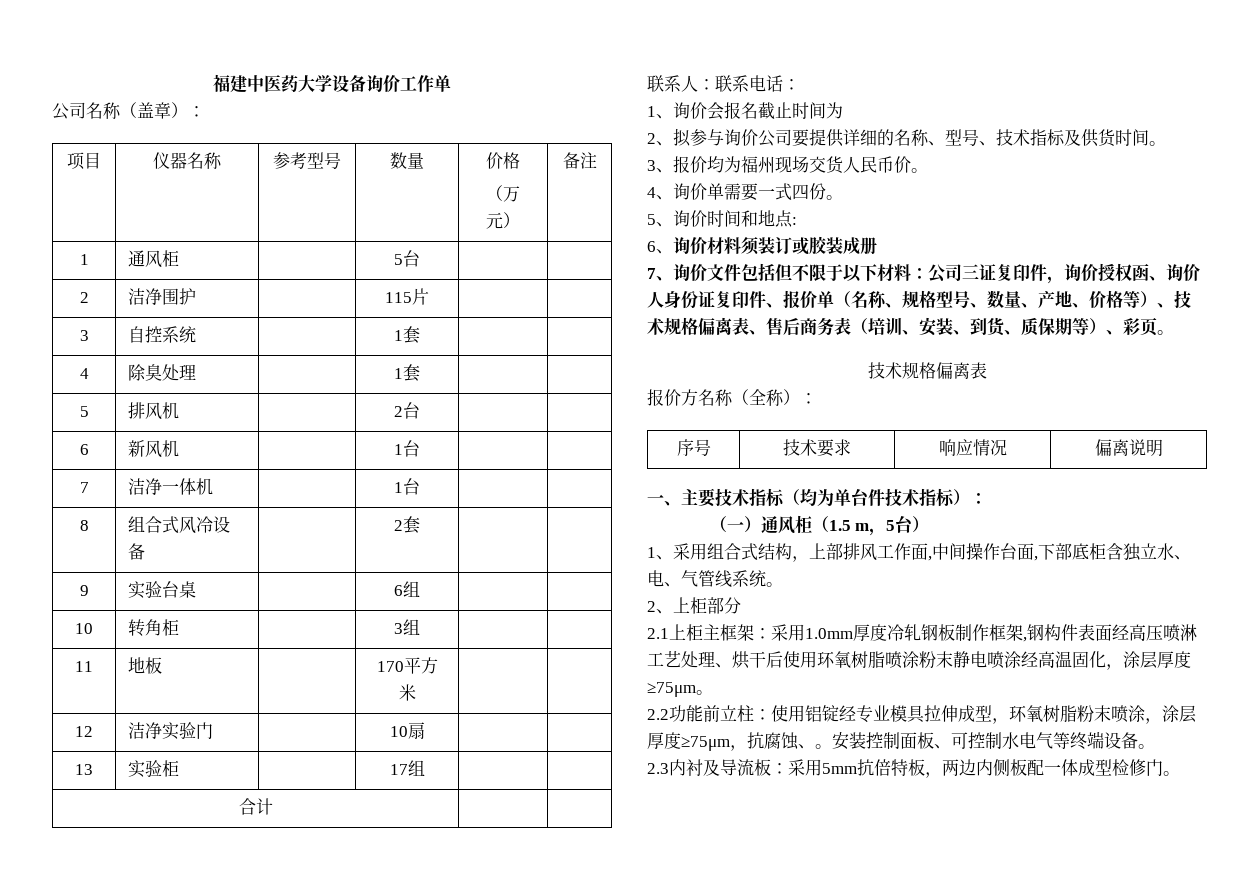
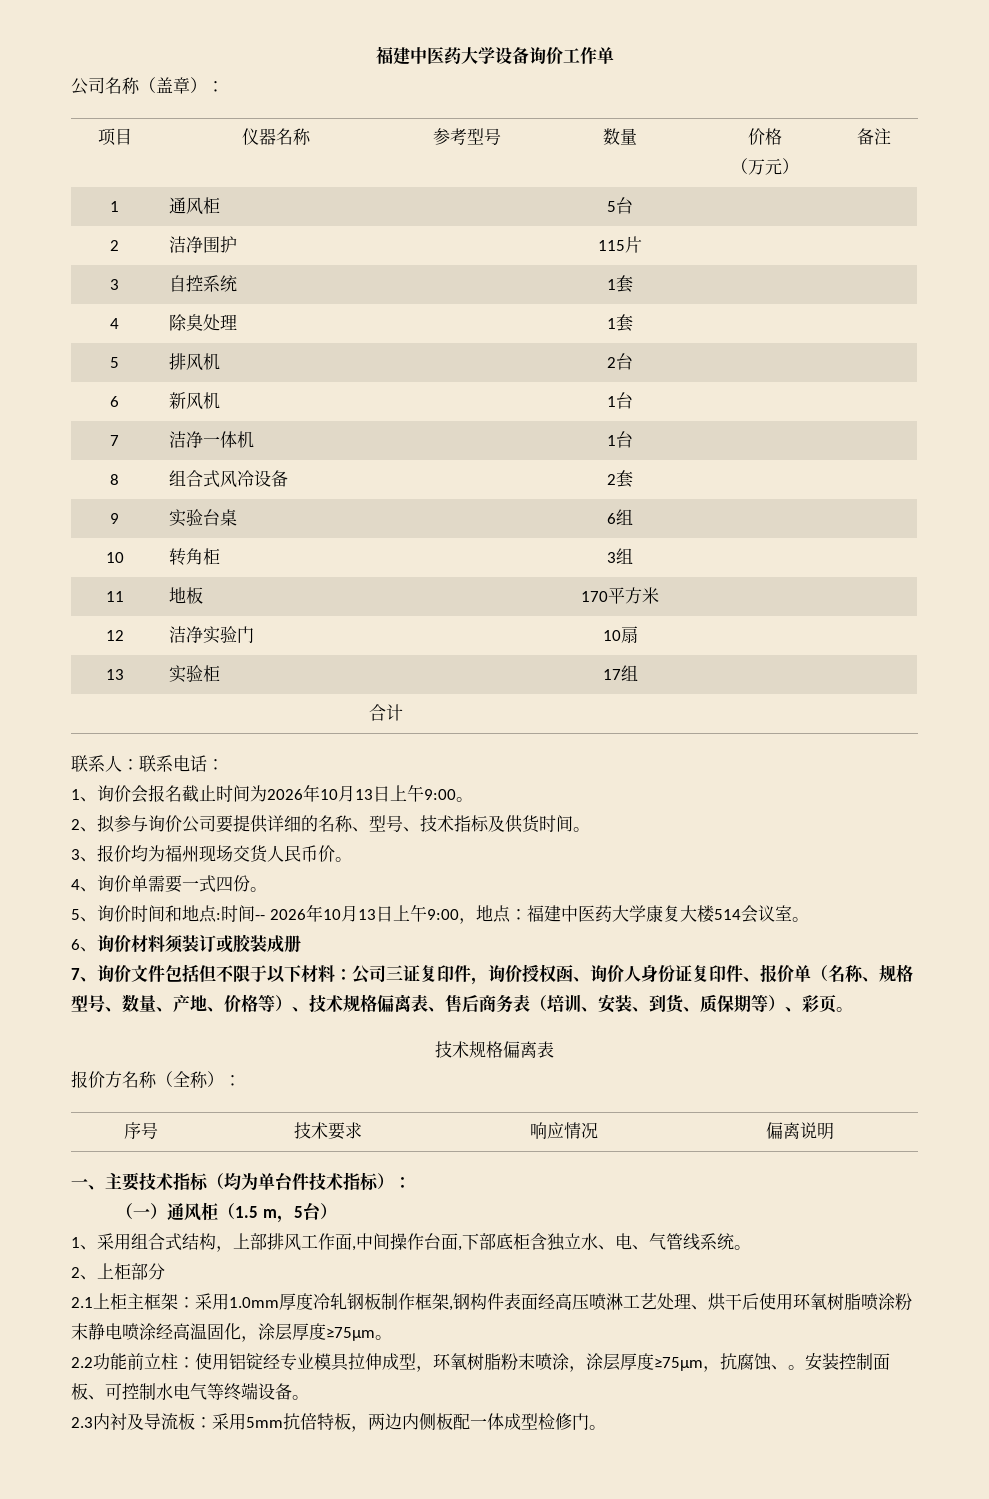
- 1、询价会报名截止时间为
+ 1、询价会报名截止时间为2026年10月13日上午9:00。
- 5、询价时间和地点:
+ 5、询价时间和地点:时间-- 2026年10月13日上午9:00，地点：福建中医药大学康复大楼514会议室。

